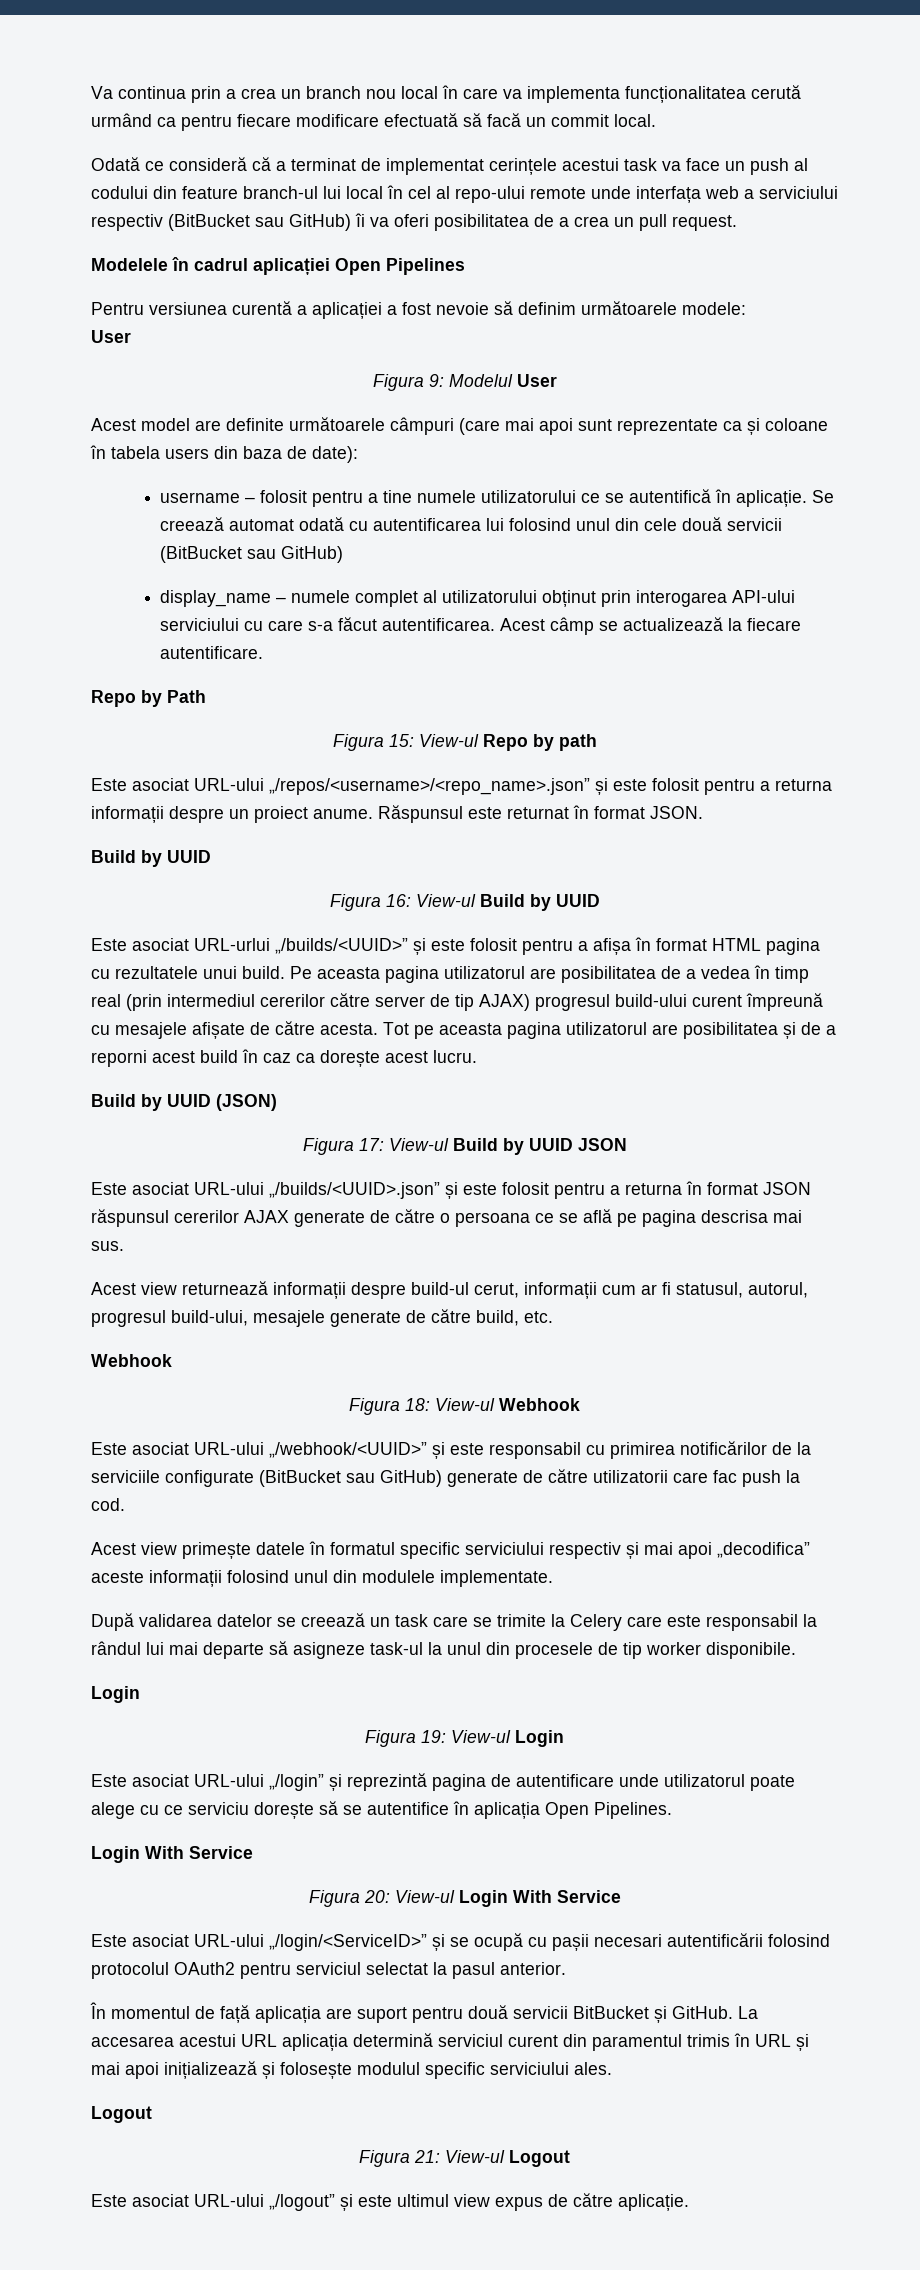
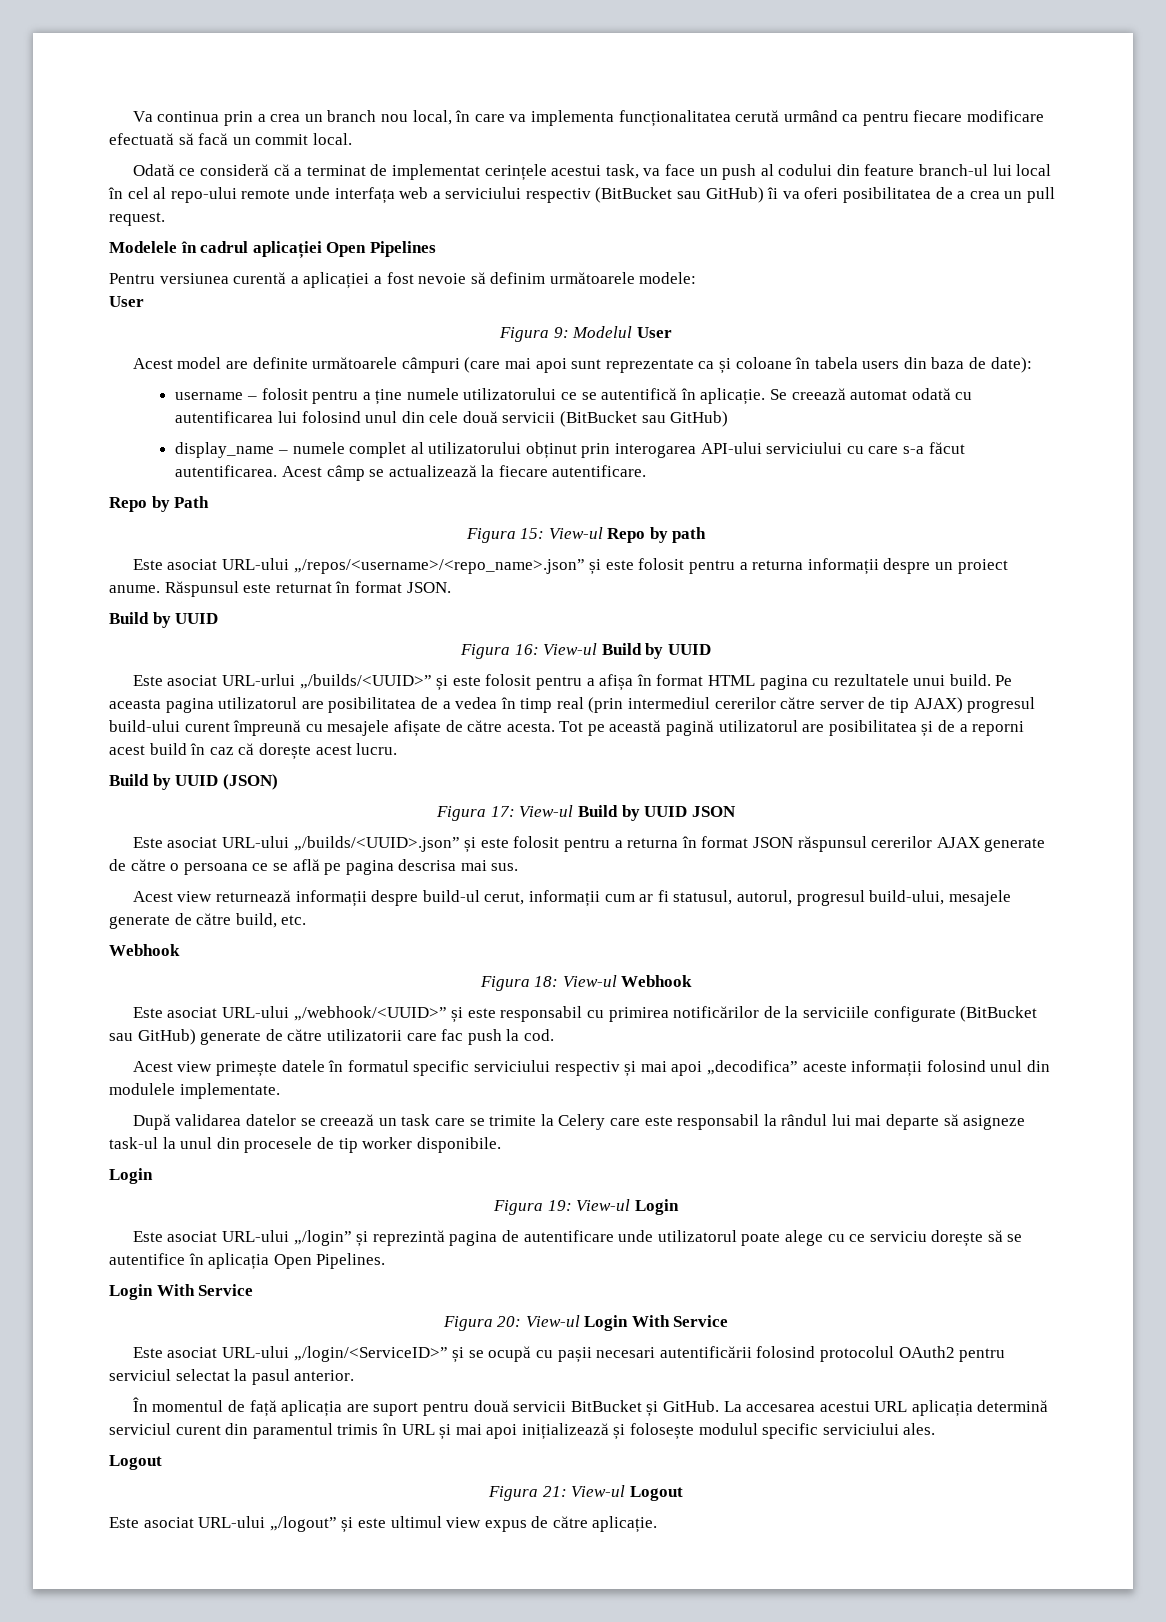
- Va continua prin a crea un branch nou local în care va implementa funcționalitatea cerută urmând ca pentru fiecare modificare efectuată să facă un commit local.
+ Va continua prin a crea un branch nou local, în care va implementa funcționalitatea cerută urmând ca pentru fiecare modificare efectuată să facă un commit local.
- Odată ce consideră că a terminat de implementat cerințele acestui task va face un push al codului din feature branch-ul lui local în cel al repo-ului remote unde interfața web a serviciului respectiv (BitBucket sau GitHub) îi va oferi posibilitatea de a crea un pull request.
+ Odată ce consideră că a terminat de implementat cerințele acestui task, va face un push al codului din feature branch-ul lui local în cel al repo-ului remote unde interfața web a serviciului respectiv (BitBucket sau GitHub) îi va oferi posibilitatea de a crea un pull request.
- username – folosit pentru a tine numele utilizatorului ce se autentifică în aplicație.
+ username – folosit pentru a ține numele utilizatorului ce se autentifică în aplicație.
- Tot pe aceasta pagina utilizatorul are posibilitatea și de a reporni acest build în caz ca dorește acest lucru.
+ Tot pe această pagină utilizatorul are posibilitatea și de a reporni acest build în caz că dorește acest lucru.

